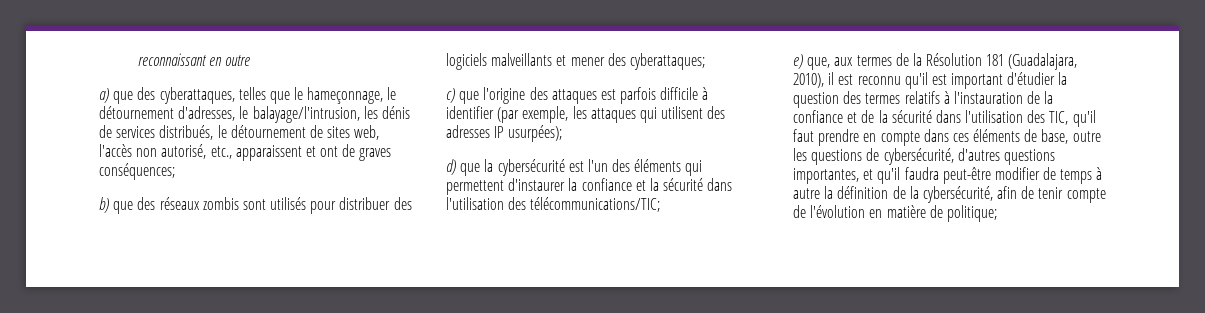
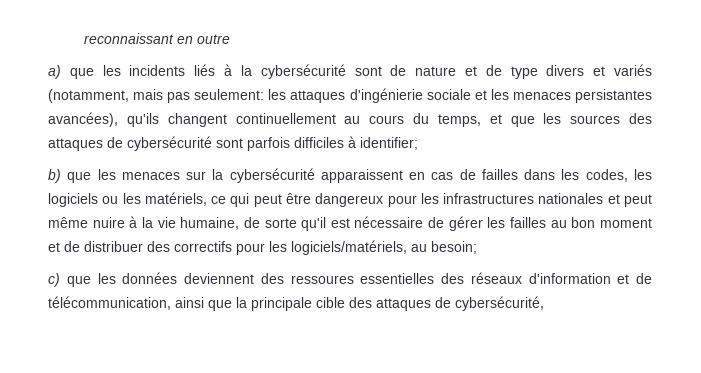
- a) que des cyberattaques, telles que le hameçonnage, le détournement d'adresses, le balayage/l'intrusion, les dénis de services distribués, le détournement de sites web, l'accès non autorisé, etc., apparaissent et ont de graves conséquences;
- b) que des réseaux zombis sont utilisés pour distribuer des logiciels malveillants et mener des cyberattaques;
- c) que l'origine des attaques est parfois difficile à identifier (par exemple, les attaques qui utilisent des adresses IP usurpées);
- d) que la cybersécurité est l'un des éléments qui permettent d'instaurer la confiance et la sécurité dans l'utilisation des télécommunications/TIC;
- e) que, aux termes de la Résolution 181 (Guadalajara, 2010), il est reconnu qu'il est important d'étudier la question des termes relatifs à l'instauration de la confiance et de la sécurité dans l'utilisation des TIC, qu'il faut prendre en compte dans ces éléments de base, outre les questions de cybersécurité, d'autres questions importantes, et qu'il faudra peut-être modifier de temps à autre la définition de la cybersécurité, afin de tenir compte de l'évolution en matière de politique;
+ a) que les incidents liés à la cybersécurité sont de nature et de type divers et variés (notamment, mais pas seulement: les attaques d'ingénierie sociale et les menaces persistantes avancées), qu'ils changent continuellement au cours du temps, et que les sources des attaques de cybersécurité sont parfois difficiles à identifier;
+ b) que les menaces sur la cybersécurité apparaissent en cas de failles dans les codes, les logiciels ou les matériels, ce qui peut être dangereux pour les infrastructures nationales et peut même nuire à la vie humaine, de sorte qu'il est nécessaire de gérer les failles au bon moment et de distribuer des correctifs pour les logiciels/matériels, au besoin;
+ c) que les données deviennent des ressoures essentielles des réseaux d'information et de télécommunication, ainsi que la principale cible des attaques de cybersécurité,

